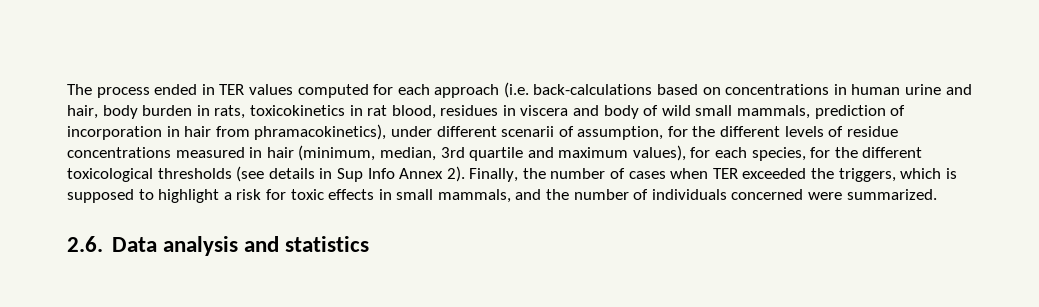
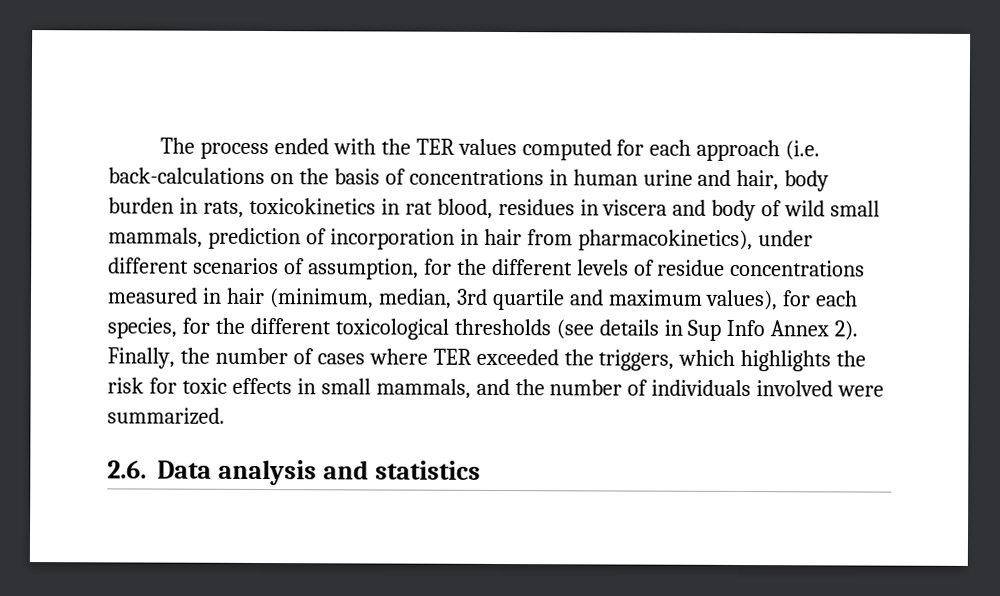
- The process ended in TER values computed for each approach (i.e. back-calculations based on concentrations in human urine and hair, body burden in rats, toxicokinetics in rat blood, residues in viscera and body of wild small mammals, prediction of incorporation in hair from phramacokinetics), under different scenarii of assumption, for the different levels of residue concentrations measured in hair (minimum, median, 3rd quartile and maximum values), for each species, for the different toxicological thresholds (see details in Sup Info Annex 2).
+ The process ended with the TER values computed for each approach (i.e. back-calculations on the basis of concentrations in human urine and hair, body burden in rats, toxicokinetics in rat blood, residues in viscera and body of wild small mammals, prediction of incorporation in hair from pharmacokinetics), under different scenarios of assumption, for the different levels of residue concentrations measured in hair (minimum, median, 3rd quartile and maximum values), for each species, for the different toxicological thresholds (see details in Sup Info Annex 2).
- Finally, the number of cases when TER exceeded the triggers, which is supposed to highlight a risk for toxic effects in small mammals, and the number of individuals concerned were summarized.
+ Finally, the number of cases where TER exceeded the triggers, which highlights the risk for toxic effects in small mammals, and the number of individuals involved were summarized.

